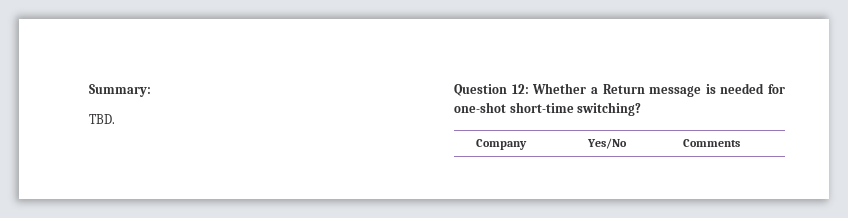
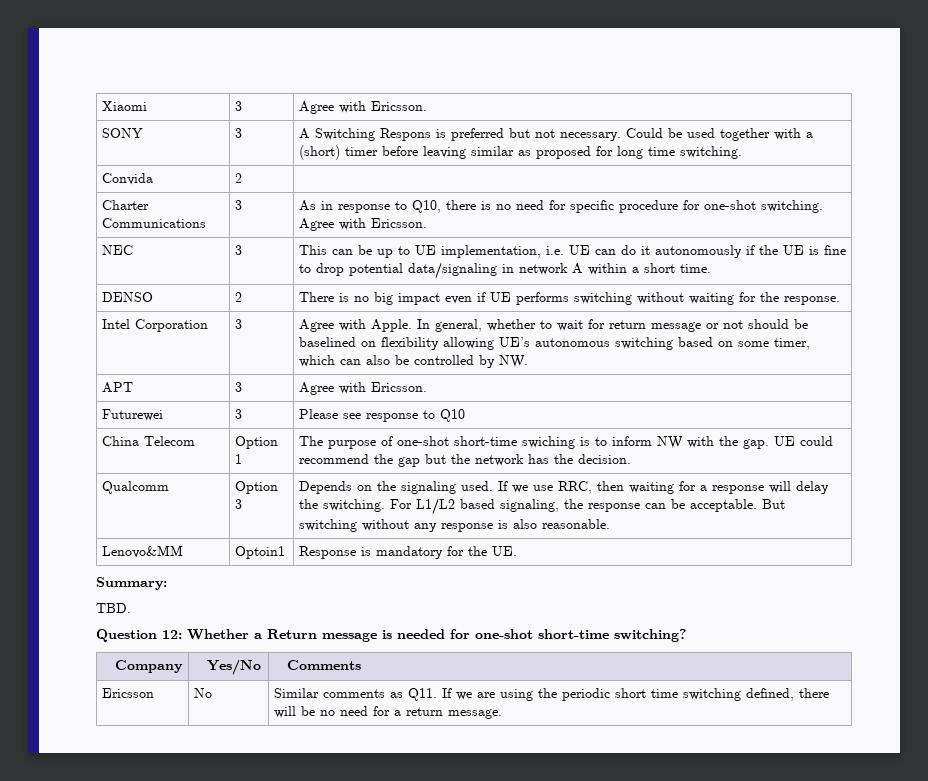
+ Xiaomi | 3 | Agree with Ericsson.
+ SONY | 3 | A Switching Respons is preferred but not necessary. Could be used together with a (short) timer before leaving similar as proposed for long time switching.
+ Convida | 2 |
+ Charter Communications | 3 | As in response to Q10, there is no need for specific procedure for one-shot switching. Agree with Ericsson.
+ NEC | 3 | This can be up to UE implementation, i.e. UE can do it autonomously if the UE is fine to drop potential data/signaling in network A within a short time.
+ DENSO | 2 | There is no big impact even if UE performs switching without waiting for the response.
+ Intel Corporation | 3 | Agree with Apple. In general, whether to wait for return message or not should be baselined on flexibility allowing UE’s autonomous switching based on some timer, which can also be controlled by NW.
+ APT | 3 | Agree with Ericsson.
+ Futurewei | 3 | Please see response to Q10
+ China Telecom | Option 1 | The purpose of one-shot short-time swiching is to inform NW with the gap. UE could recommend the gap but the network has the decision.
+ Qualcomm | Option 3 | Depends on the signaling used. If we use RRC, then waiting for a response will delay the switching. For L1/L2 based signaling, the response can be acceptable. But switching without any response is also reasonable.
+ Lenovo&MM | Optoin1 | Response is mandatory for the UE.
+ Ericsson | No | Similar comments as Q11. If we are using the periodic short time switching defined, there will be no need for a return message.

